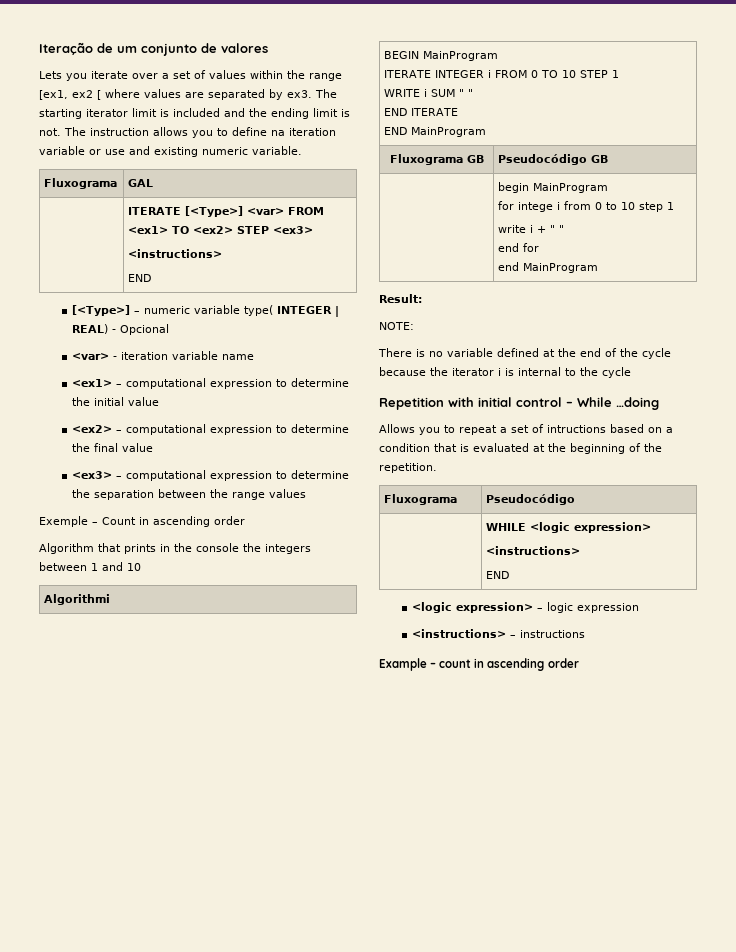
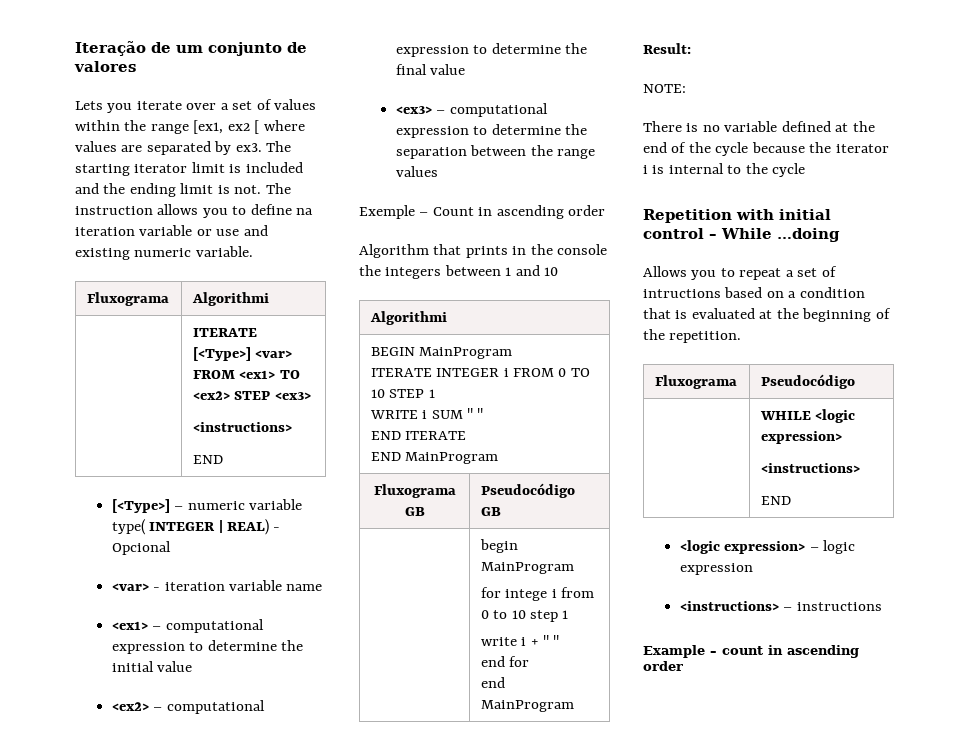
- Fluxograma | GAL
+ Fluxograma | Algorithmi

